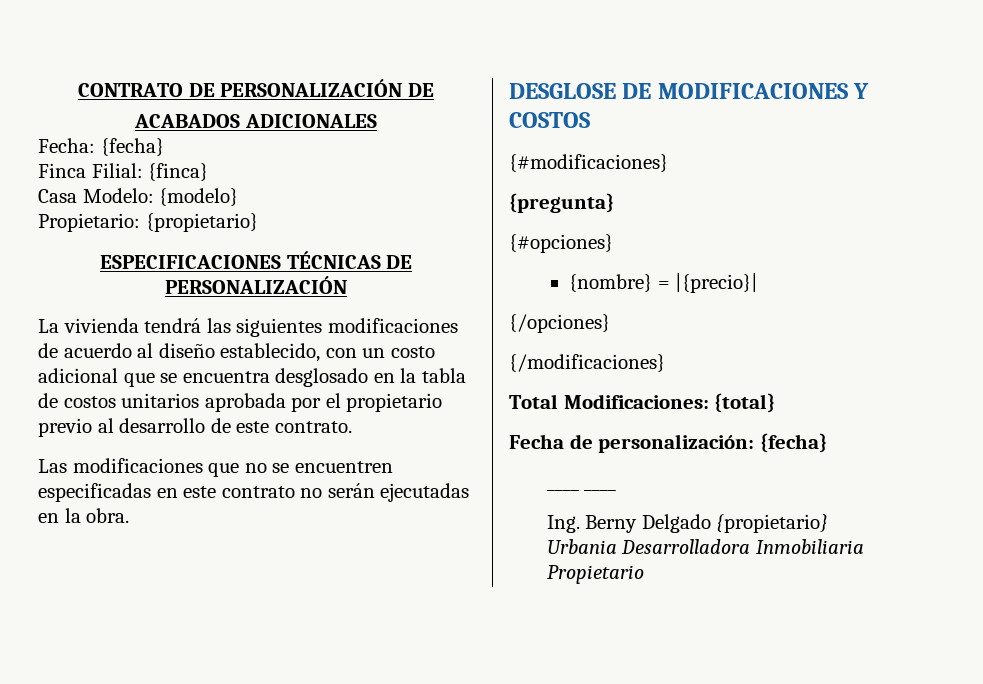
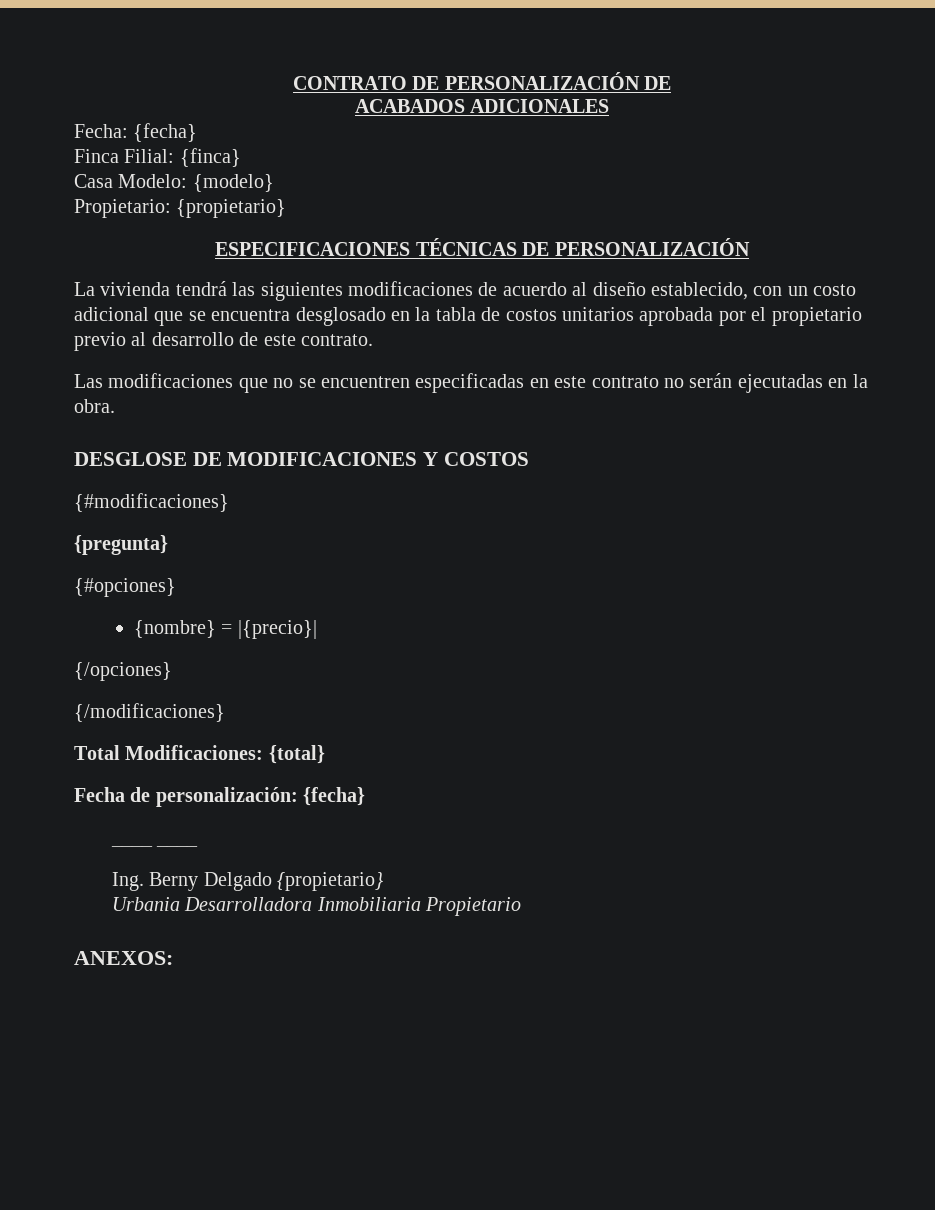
+ ANEXOS:

